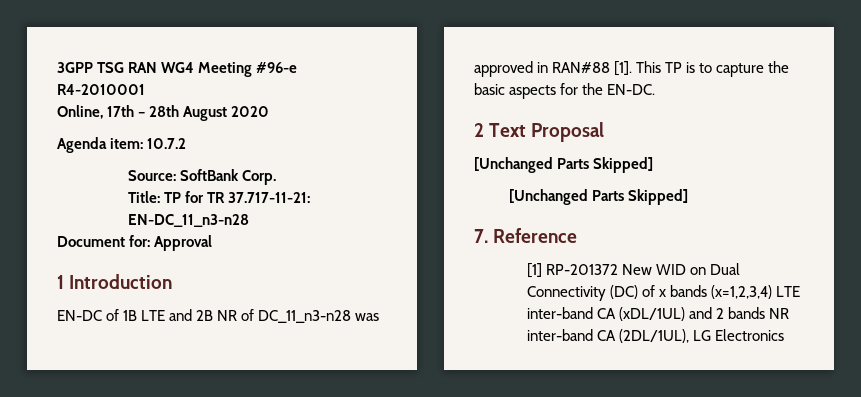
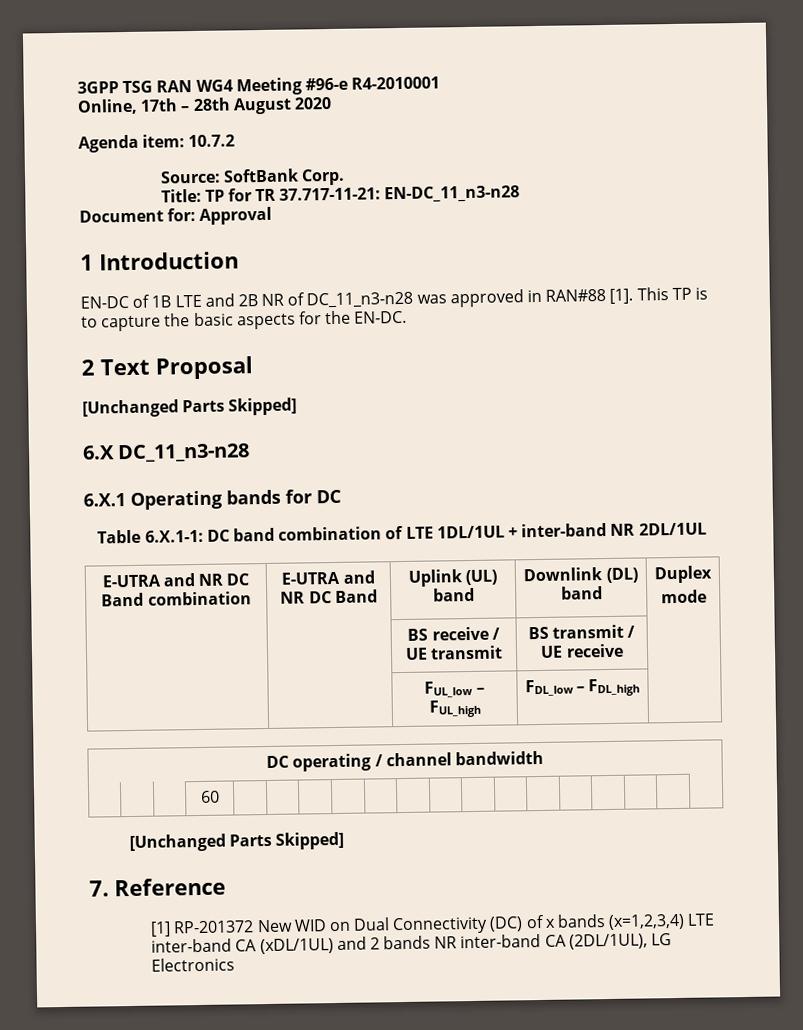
+ 6.X DC_11_n3-n28
+ 6.X.1 Operating bands for DC
+ Table 6.X.1-1: DC band combination of LTE 1DL/1UL + inter-band NR 2DL/1UL
+ E-UTRA and NR DC Band combination | E-UTRA and NR DC Band | Uplink (UL) band | Downlink (DL) band | Duplex
+ mode
+ | | BS receive / UE transmit | BS transmit / UE receive |
+ | | FUL_low – FUL_high | FDL_low – FDL_high |
+ DC operating / channel bandwidth
+ | | | 60 | | | | | | | | | | | | | | |

